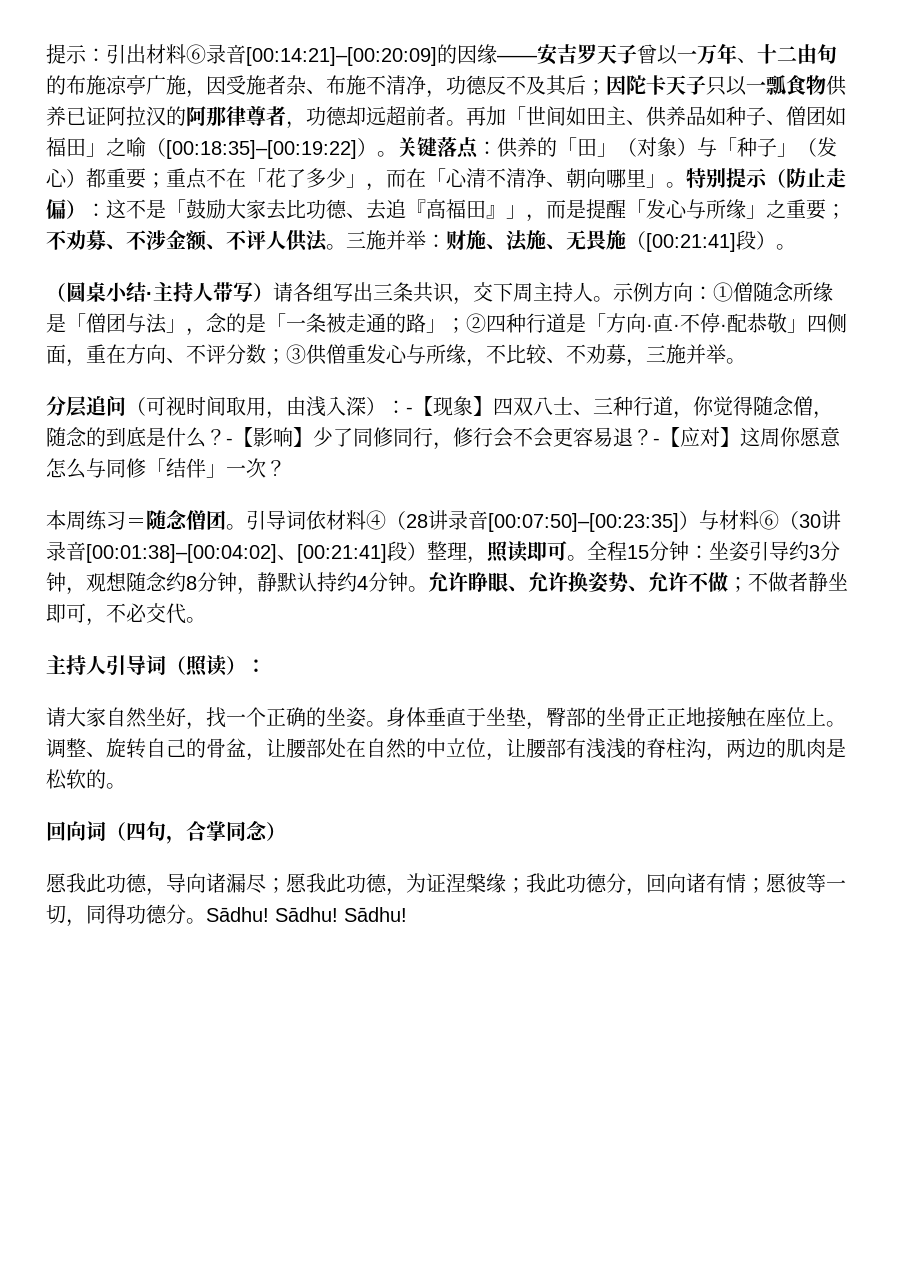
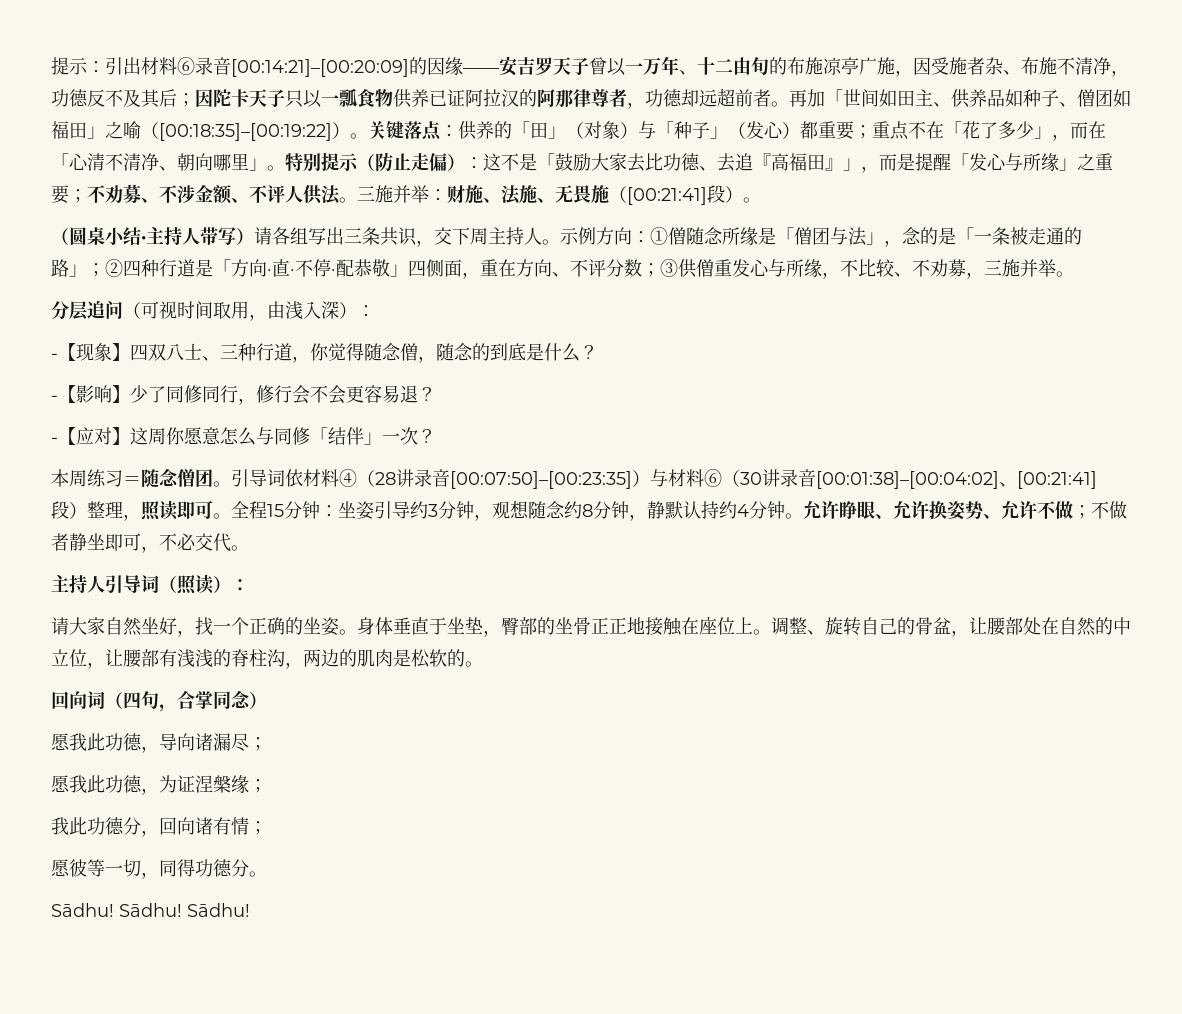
- 分层追问（可视时间取用，由浅入深）：-【现象】四双八士、三种行道，你觉得随念僧，随念的到底是什么？-【影响】少了同修同行，修行会不会更容易退？-【应对】这周你愿意怎么与同修「结伴」一次？
+ 分层追问（可视时间取用，由浅入深）：
+ -【现象】四双八士、三种行道，你觉得随念僧，随念的到底是什么？
+ -【影响】少了同修同行，修行会不会更容易退？
+ -【应对】这周你愿意怎么与同修「结伴」一次？
- 愿我此功德，导向诸漏尽；愿我此功德，为证涅槃缘；我此功德分，回向诸有情；愿彼等一切，同得功德分。Sādhu!
+ 愿我此功德，导向诸漏尽；
+ 愿我此功德，为证涅槃缘；
+ 我此功德分，回向诸有情；
+ 愿彼等一切，同得功德分。
+ Sādhu!

